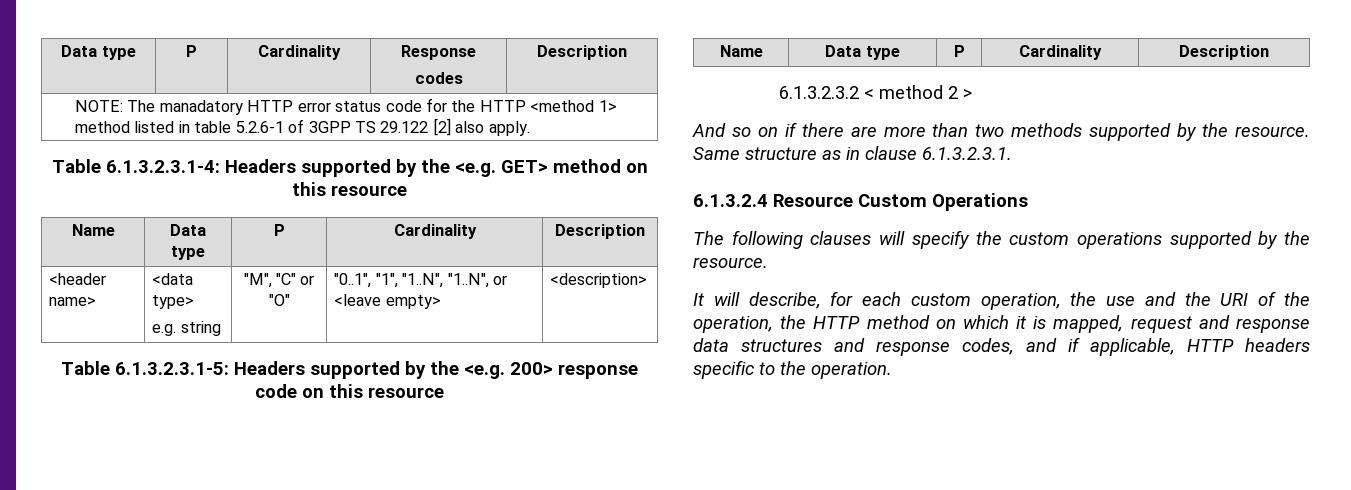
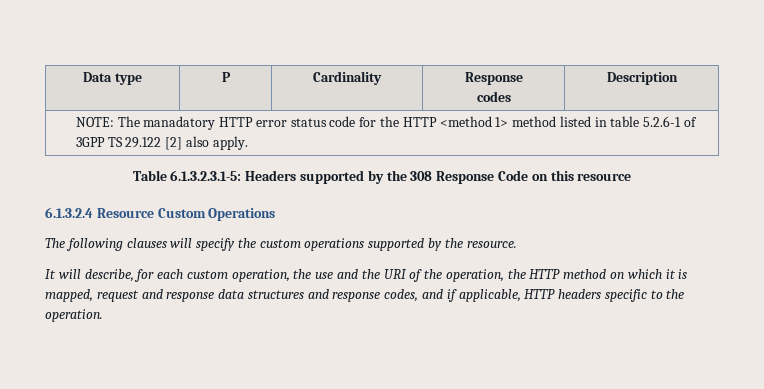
- Table 6.1.3.2.3.1-4: Headers supported by the <e.g. GET> method on this resource
- Name | Data type | P | Cardinality | Description
- <header name> | <data type>
- e.g. string | "M", "C" or "O" | "0..1", "1", "1..N", "1..N", or <leave empty> | <description>
- Table 6.1.3.2.3.1-5: Headers supported by the <e.g. 200> response code on this resource
- Name | Data type | P | Cardinality | Description
- 6.1.3.2.3.2 < method 2 >
- And so on if there are more than two methods supported by the resource. Same structure as in clause 6.1.3.2.3.1.
+ Table 6.1.3.2.3.1-5: Headers supported by the 308 Response Code on this resource

